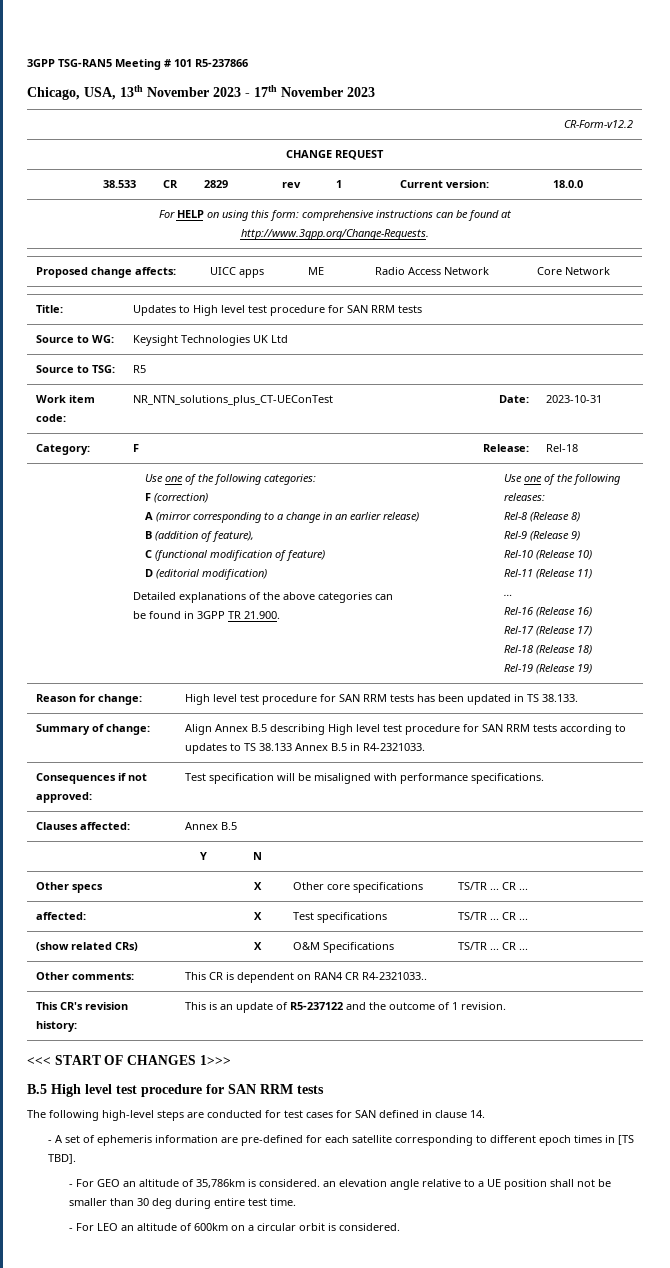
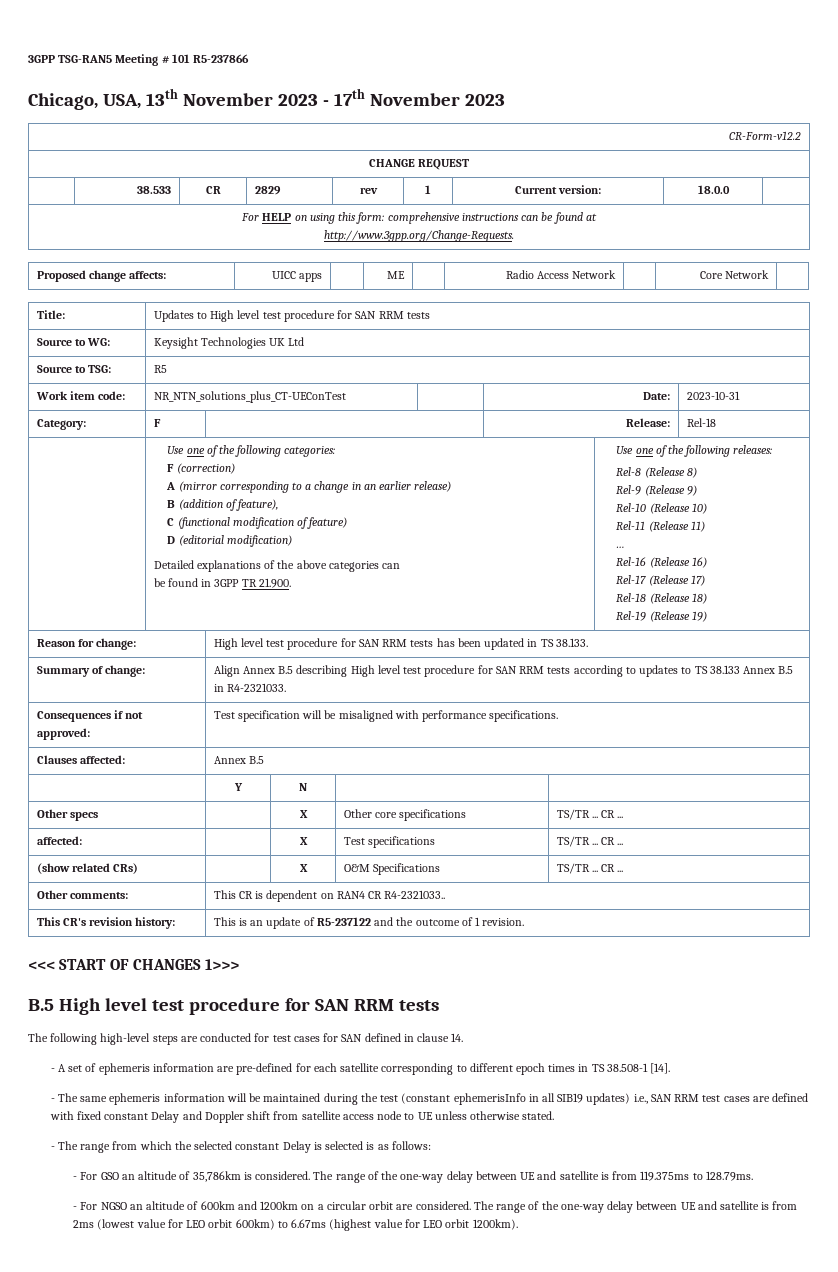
- - A set of ephemeris information are pre-defined for each satellite corresponding to different epoch times in [TS TBD].
- - For GEO an altitude of 35,786km is considered. an elevation angle relative to a UE position shall not be smaller than 30 deg during entire test time.
- - For LEO an altitude of 600km on a circular orbit is considered.
+ - A set of ephemeris information are pre-defined for each satellite corresponding to different epoch times in TS 38.508-1 [14].
+ - The same ephemeris information will be maintained during the test (constant ephemerisInfo in all SIB19 updates) i.e., SAN RRM test cases are defined with fixed constant Delay and Doppler shift from satellite access node to UE unless otherwise stated.
+ - The range from which the selected constant Delay is selected is as follows:
+ - For GSO an altitude of 35,786km is considered. The range of the one-way delay between UE and satellite is from 119.375ms to 128.79ms.
+ - For NGSO an altitude of 600km and 1200km on a circular orbit are considered. The range of the one-way delay between UE and satellite is from 2ms (lowest value for LEO orbit 600km) to 6.67ms (highest value for LEO orbit 1200km).

